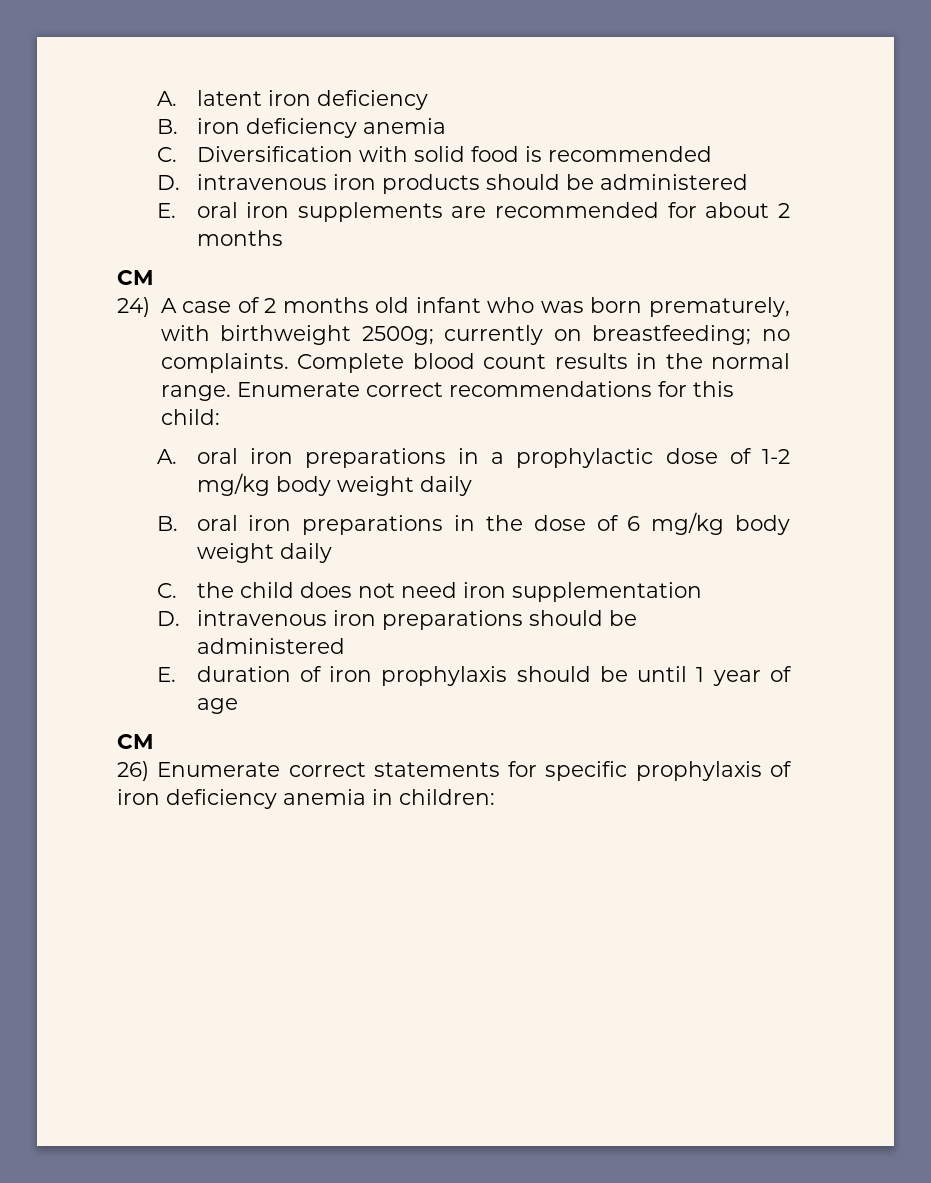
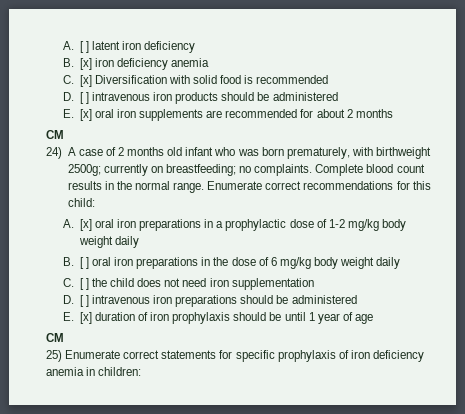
- A. latent iron deficiency
+ A. [ ] latent iron deficiency
- B. iron deficiency anemia
+ B. [x] iron deficiency anemia
- C. Diversification with solid food is recommended
+ C. [x] Diversification with solid food is recommended
- D. intravenous iron products should be administered
+ D. [ ] intravenous iron products should be administered
- E. oral iron supplements are recommended for about 2 months
+ E. [x] oral iron supplements are recommended for about 2 months
- A. oral iron preparations in a prophylactic dose of 1-2 mg/kg body weight daily
+ A. [x] oral iron preparations in a prophylactic dose of 1-2 mg/kg body weight daily
- B. oral iron preparations in the dose of 6 mg/kg body weight daily
+ B. [ ] oral iron preparations in the dose of 6 mg/kg body weight daily
- C. the child does not need iron supplementation
+ C. [ ] the child does not need iron supplementation
- D. intravenous iron preparations should be administered
+ D. [ ] intravenous iron preparations should be administered
- E. duration of iron prophylaxis should be until 1 year of age
+ E. [x] duration of iron prophylaxis should be until 1 year of age
- 26) Enumerate correct statements for specific prophylaxis of iron deficiency anemia in children:
+ 25) Enumerate correct statements for specific prophylaxis of iron deficiency anemia in children:

